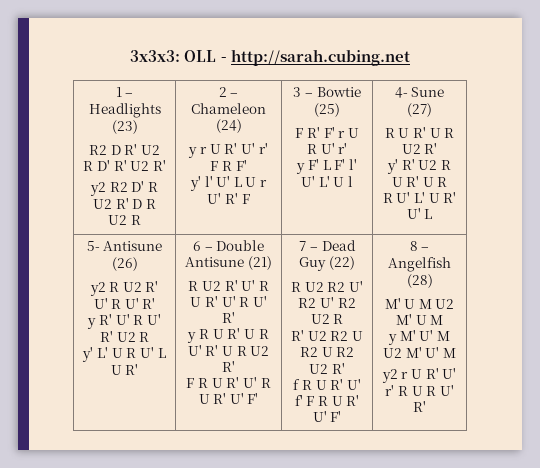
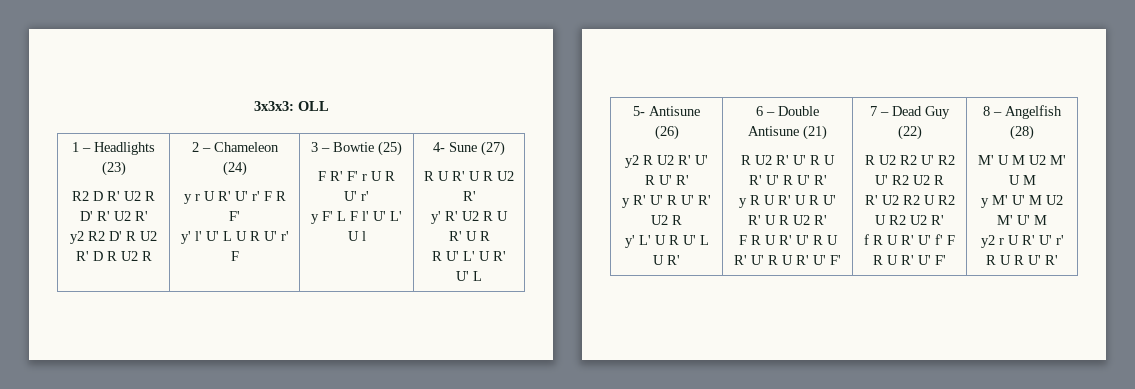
- 3x3x3: OLL - http://sarah.cubing.net
+ 3x3x3: OLL
- y' l' U' L U r U' R' F
+ y' l' U' L U R U' r' F
- y F' L F' l' U' L' U l
+ y F' L F l' U' L' U l
- F R U R' U' R U R' U' F'
+ F R U R' U' R U R' U' R U R' U' F'

